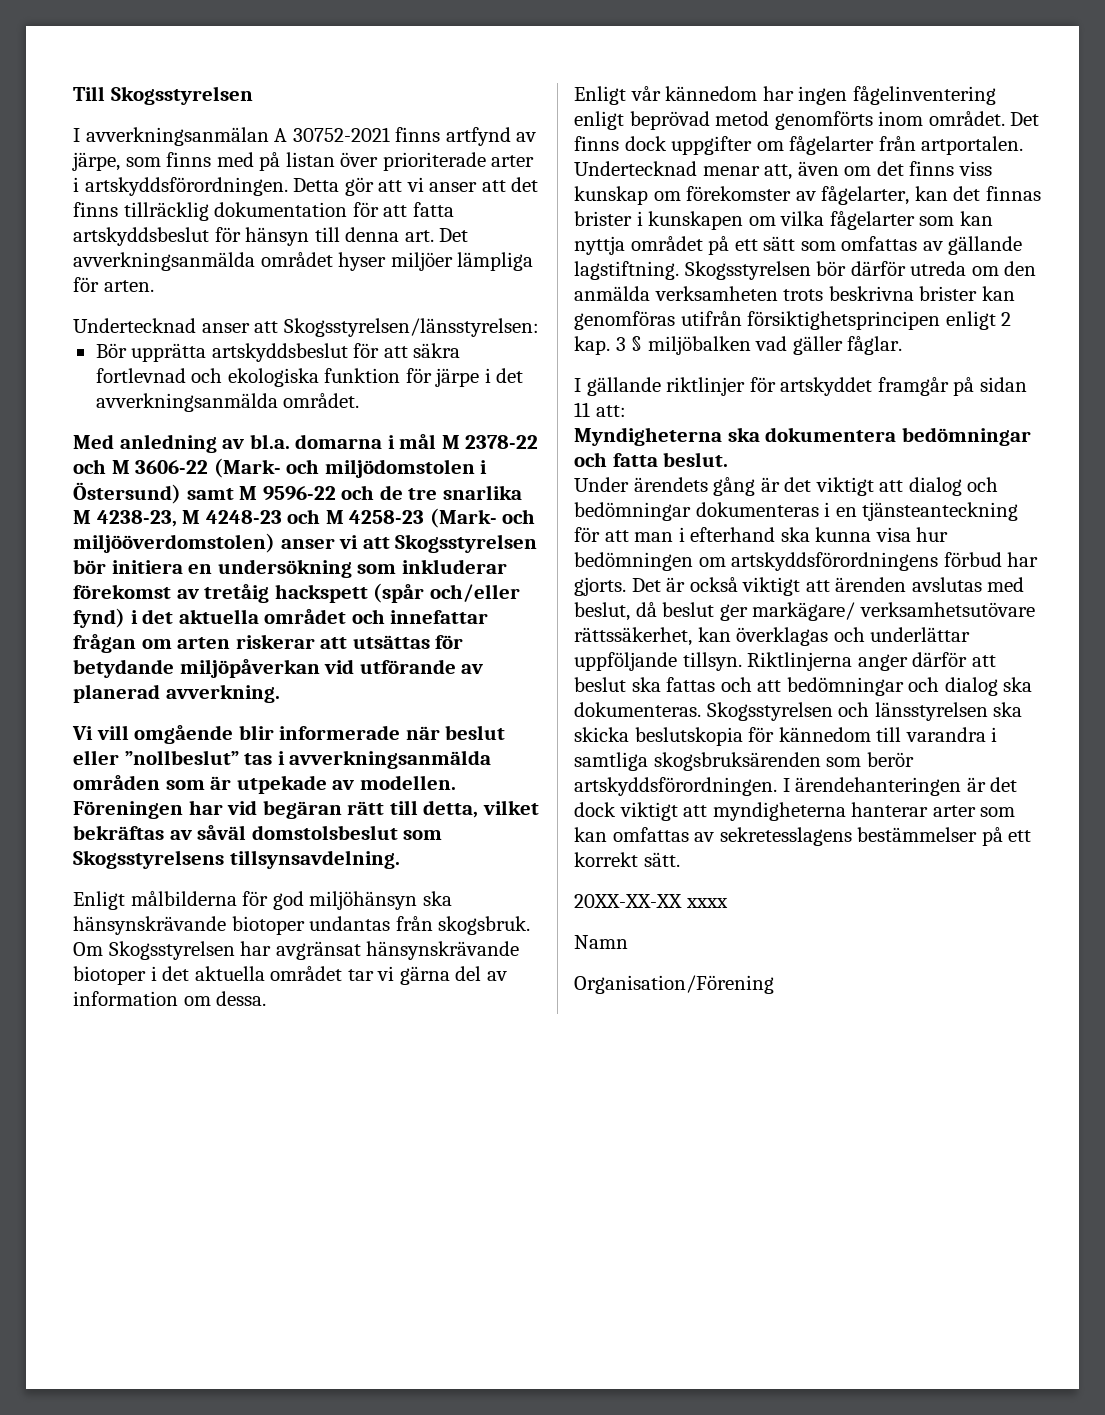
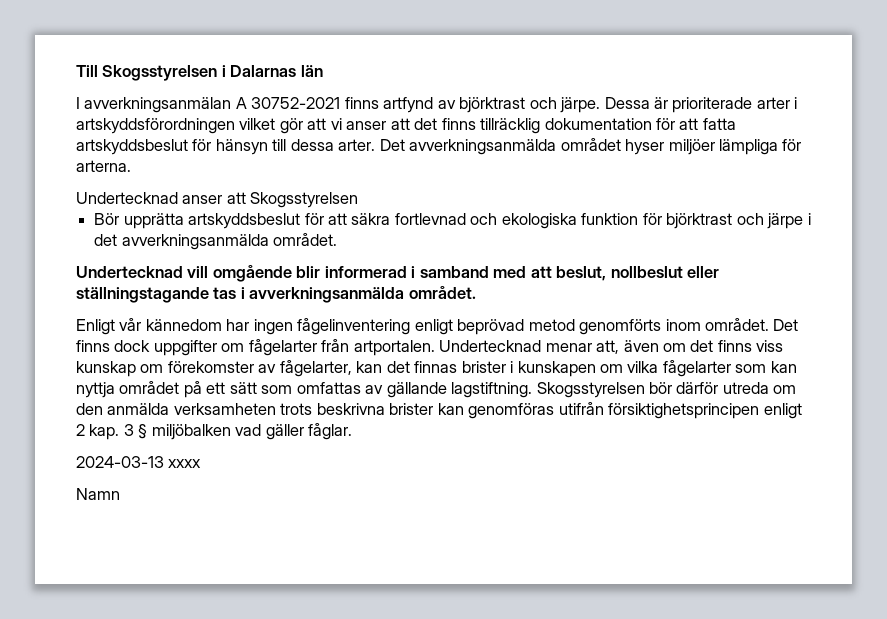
- Till Skogsstyrelsen
+ Till Skogsstyrelsen i Dalarnas län
- I avverkningsanmälan A 30752-2021 finns artfynd av järpe, som finns med på listan över prioriterade arter i artskyddsförordningen. Detta gör att vi anser att det finns tillräcklig dokumentation för att fatta artskyddsbeslut för hänsyn till denna art. Det avverkningsanmälda området hyser miljöer lämpliga för arten.
+ I avverkningsanmälan A 30752-2021 finns artfynd av björktrast och järpe. Dessa är prioriterade arter i artskyddsförordningen vilket gör att vi anser att det finns tillräcklig dokumentation för att fatta artskyddsbeslut för hänsyn till dessa arter. Det avverkningsanmälda området hyser miljöer lämpliga för arterna.
- Undertecknad anser att Skogsstyrelsen/länsstyrelsen:
+ Undertecknad anser att Skogsstyrelsen
- Bör upprätta artskyddsbeslut för att säkra fortlevnad och ekologiska funktion för järpe i det avverkningsanmälda området.
+ Bör upprätta artskyddsbeslut för att säkra fortlevnad och ekologiska funktion för björktrast och järpe i det avverkningsanmälda området.
- Med anledning av bl.a. domarna i mål M 2378-22 och M 3606-22 (Mark- och miljödomstolen i Östersund) samt M 9596-22 och de tre snarlika M 4238-23, M 4248-23 och M 4258-23 (Mark- och miljööverdomstolen) anser vi att Skogsstyrelsen bör initiera en undersökning som inkluderar förekomst av tretåig hackspett (spår och/eller fynd) i det aktuella området och innefattar frågan om arten riskerar att utsättas för betydande miljöpåverkan vid utförande av planerad avverkning.
- Vi vill omgående blir informerade när beslut eller ”nollbeslut” tas i avverkningsanmälda områden som är utpekade av modellen. Föreningen har vid begäran rätt till detta, vilket bekräftas av såväl domstolsbeslut som Skogsstyrelsens tillsynsavdelning.
- Enligt målbilderna för god miljöhänsyn ska hänsynskrävande biotoper undantas från skogsbruk. Om Skogsstyrelsen har avgränsat hänsynskrävande biotoper i det aktuella området tar vi gärna del av information om dessa.
+ Undertecknad vill omgående blir informerad i samband med att beslut, nollbeslut eller ställningstagande tas i avverkningsanmälda området.
- I gällande riktlinjer för artskyddet framgår på sidan 11 att:
- Myndigheterna ska dokumentera bedömningar och fatta beslut.
- Under ärendets gång är det viktigt att dialog och bedömningar dokumenteras i en tjänsteanteckning för att man i efterhand ska kunna visa hur bedömningen om artskyddsförordningens förbud har gjorts. Det är också viktigt att ärenden avslutas med beslut, då beslut ger markägare/ verksamhetsutövare rättssäkerhet, kan överklagas och underlättar uppföljande tillsyn. Riktlinjerna anger därför att beslut ska fattas och att bedömningar och dialog ska dokumenteras. Skogsstyrelsen och länsstyrelsen ska skicka beslutskopia för kännedom till varandra i samtliga skogsbruksärenden som berör artskyddsförordningen. I ärendehanteringen är det dock viktigt att myndigheterna hanterar arter som kan omfattas av sekretesslagens bestämmelser på ett korrekt sätt.
- 20XX-XX-XX xxxx
+ 2024-03-13 xxxx
- Organisation/Förening

